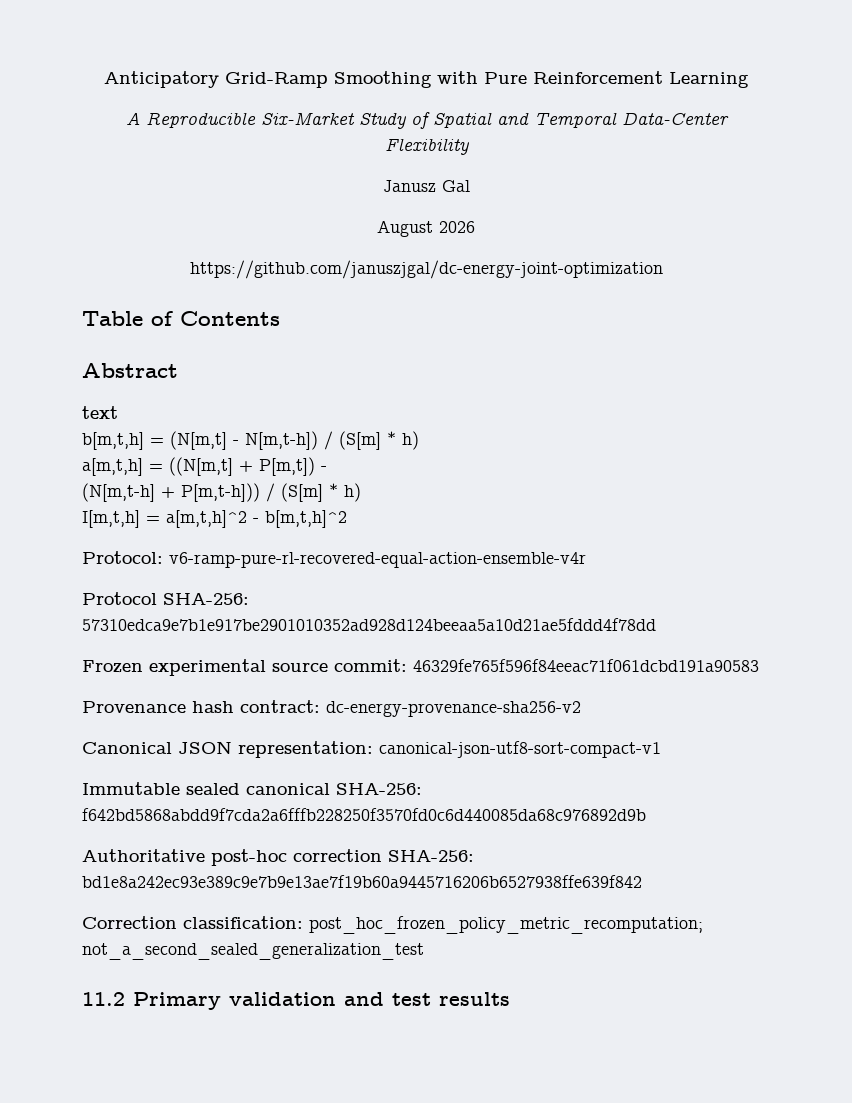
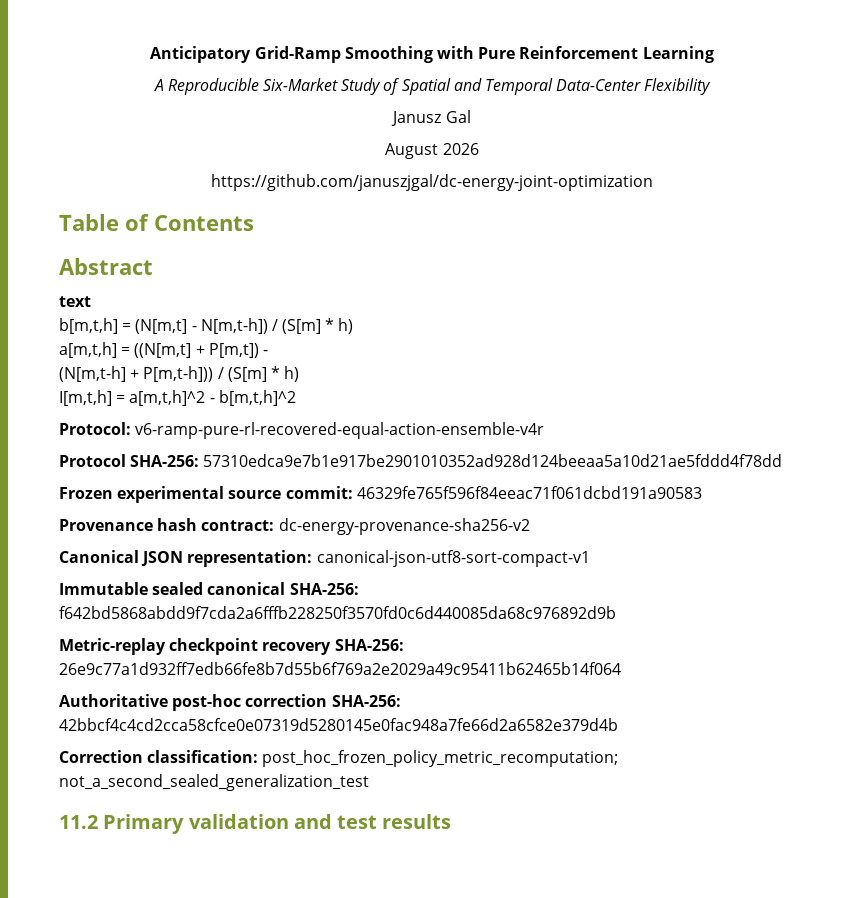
+ Metric-replay checkpoint recovery SHA-256: 26e9c77a1d932ff7edb66fe8b7d55b6f769a2e2029a49c95411b62465b14f064
- Authoritative post-hoc correction SHA-256: bd1e8a242ec93e389c9e7b9e13ae7f19b60a9445716206b6527938ffe639f842
+ Authoritative post-hoc correction SHA-256: 42bbcf4c4cd2cca58cfce0e07319d5280145e0fac948a7fe66d2a6582e379d4b

